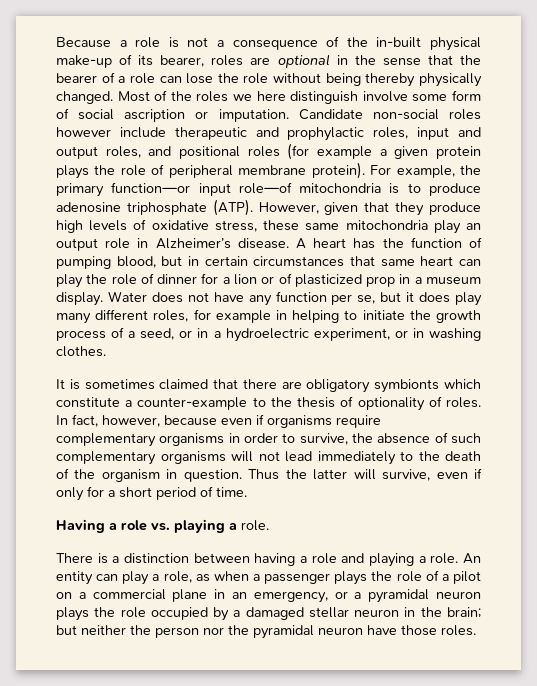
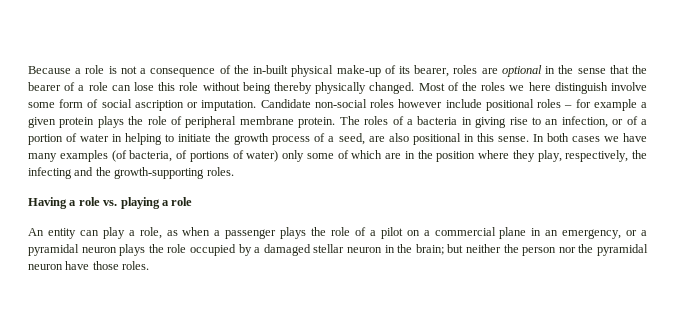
- Because a role is not a consequence of the in-built physical make-up of its bearer, roles are optional in the sense that the bearer of a role can lose the role without being thereby physically changed.
+ Because a role is not a consequence of the in-built physical make-up of its bearer, roles are optional in the sense that the bearer of a role can lose this role without being thereby physically changed.
- Candidate non-social roles however include therapeutic and prophylactic roles, input and output roles, and positional roles (for example a given protein plays the role of peripheral membrane protein). For example, the primary function—or input role—of mitochondria is to produce adenosine triphosphate (ATP). However, given that they produce high levels of oxidative stress, these same mitochondria play an output role in Alzheimer’s disease. A heart has the function of pumping blood, but in certain circumstances that same heart can play the role of dinner for a lion or of plasticized prop in a museum display. Water does not have any function per se, but it does play many different roles, for example in helping to initiate the growth process of a seed, or in a hydroelectric experiment, or in washing clothes.
- It is sometimes claimed that there are obligatory symbionts which constitute a counter-example to the thesis of optionality of roles. In fact, however, because even if organisms require complementary organisms in order to survive, the absence of such complementary organisms will not lead immediately to the death of the organism in question. Thus the latter will survive, even if only for a short period of time.
+ Candidate non-social roles however include positional roles – for example a given protein plays the role of peripheral membrane protein. The roles of a bacteria in giving rise to an infection, or of a portion of water in helping to initiate the growth process of a seed, are also positional in this sense. In both cases we have many examples (of bacteria, of portions of water) only some of which are in the position where they play, respectively, the infecting and the growth-supporting roles.
- Having a role vs. playing a role.
- There is a distinction between having a role and playing a role. An entity can play a role, as when a passenger plays the role of a pilot on a commercial plane in an emergency, or a pyramidal neuron plays the role occupied by a damaged stellar neuron in the brain; but neither the person nor the pyramidal neuron have those roles.
+ Having a role vs. playing a role
+ An entity can play a role, as when a passenger plays the role of a pilot on a commercial plane in an emergency, or a pyramidal neuron plays the role occupied by a damaged stellar neuron in the brain; but neither the person nor the pyramidal neuron have those roles.

